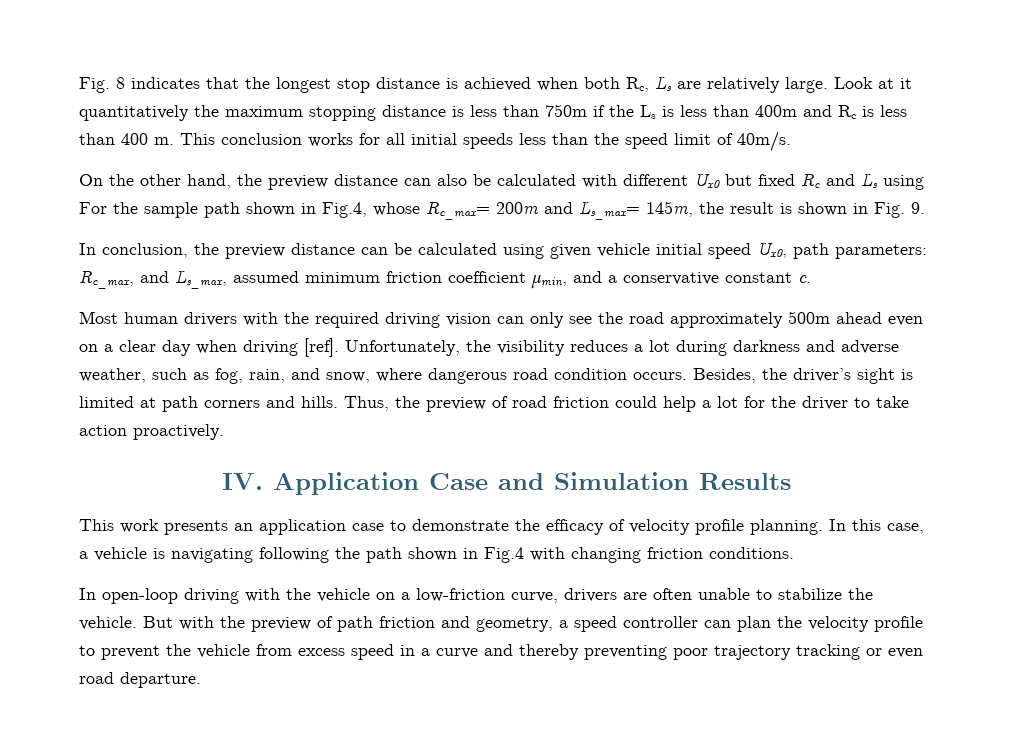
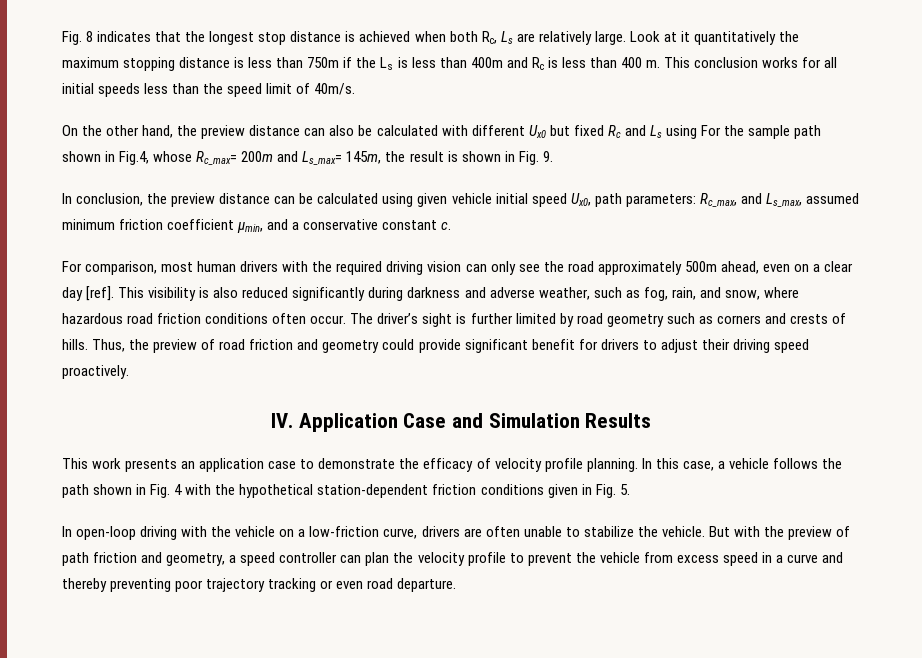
- Most human drivers with the required driving vision can only see the road approximately 500m ahead even on a clear day when driving [ref]. Unfortunately, the visibility reduces a lot during darkness and adverse weather, such as fog, rain, and snow, where dangerous road condition occurs. Besides, the driver’s sight is limited at path corners and hills.
+ For comparison, most human drivers with the required driving vision can only see the road approximately 500m ahead, even on a clear day [ref]. This visibility is also reduced significantly during darkness and adverse weather, such as fog, rain, and snow, where hazardous road friction conditions often occur. The driver’s sight is further limited by road geometry such as corners and crests of hills.
- Thus, the preview of road friction could help a lot for the driver to take action proactively.
+ Thus, the preview of road friction and geometry could provide significant benefit for drivers to adjust their driving speed proactively.
- In this case, a vehicle is navigating following the path shown in Fig.4 with changing friction conditions.
+ In this case, a vehicle follows the path shown in Fig. 4 with the hypothetical station-dependent friction conditions given in Fig. 5.

